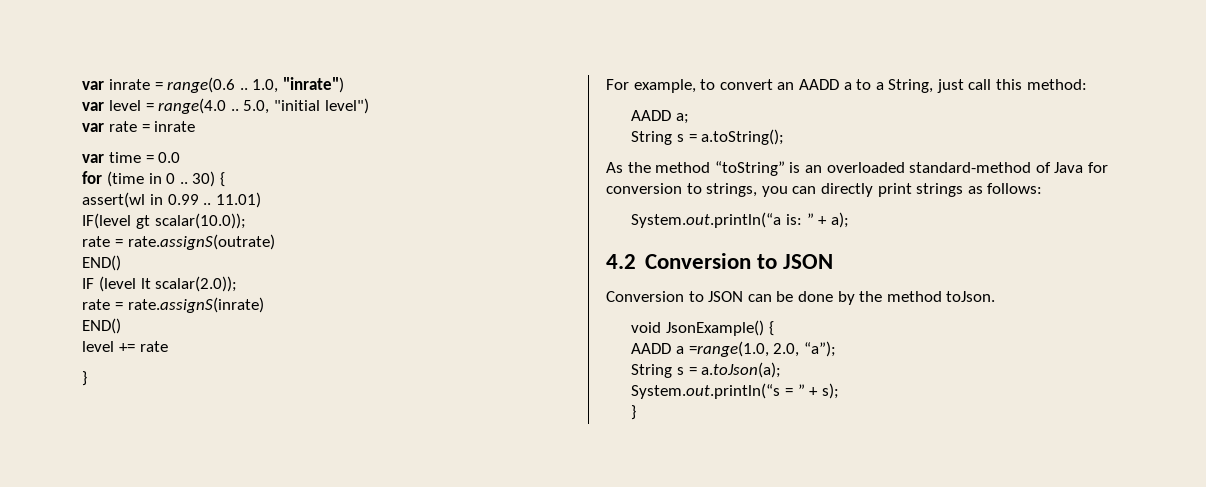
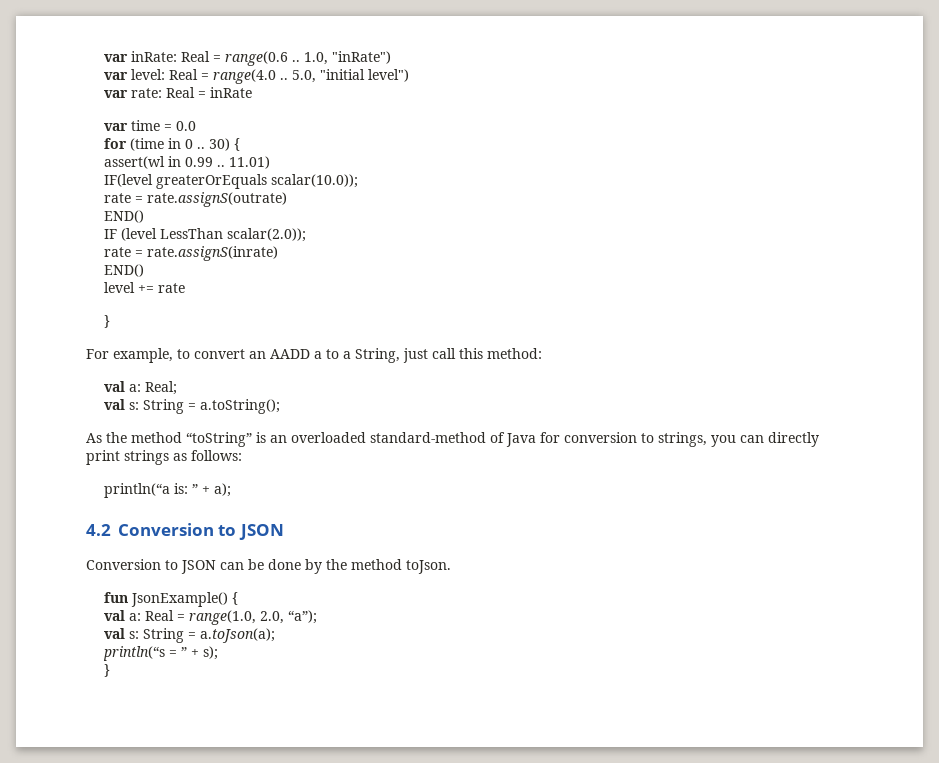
- var inrate = range(0.6 ..
+ var inRate: Real = range(0.6 ..
- 1.0, "inrate")
- var level = range(4.0 ..
+ 1.0, "inRate")
+ var level: Real = range(4.0 ..
- var rate = inrate
+ var rate: Real = inRate
- IF(level gt scalar(10.0));
+ IF(level greaterOrEquals scalar(10.0));
- IF (level lt scalar(2.0));
+ IF (level LessThan scalar(2.0));
- AADD a;
- String s = a.toString();
+ val a: Real;
+ val s: String = a.toString();
- System.out.println(“a is: ” + a);
+ println(“a is: ” + a);
- void JsonExample() {
+ fun JsonExample() {
- AADD a =range(1.0, 2.0, “a”);
+ val a: Real = range(1.0, 2.0, “a”);
- String s = a.toJson(a);
+ val s: String = a.toJson(a);
- System.out.println(“s = ” + s);
+ println(“s = ” + s);

